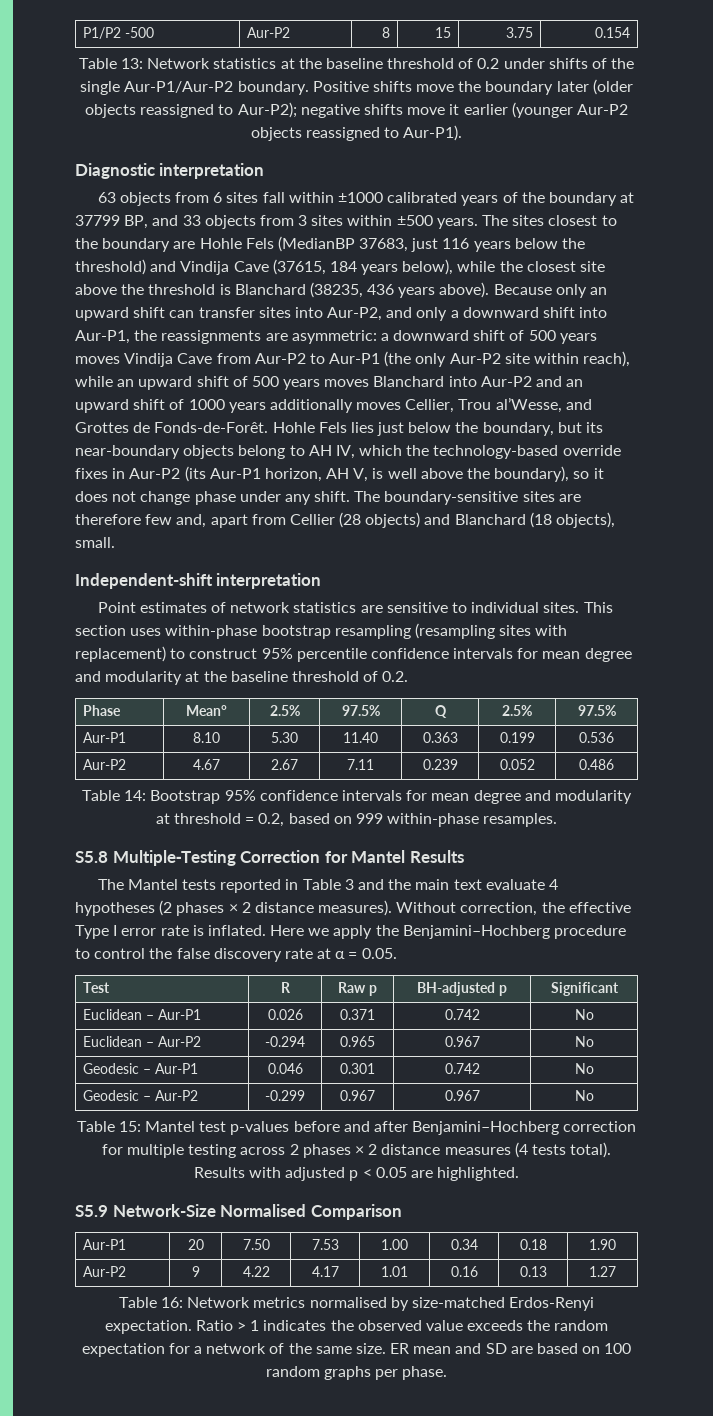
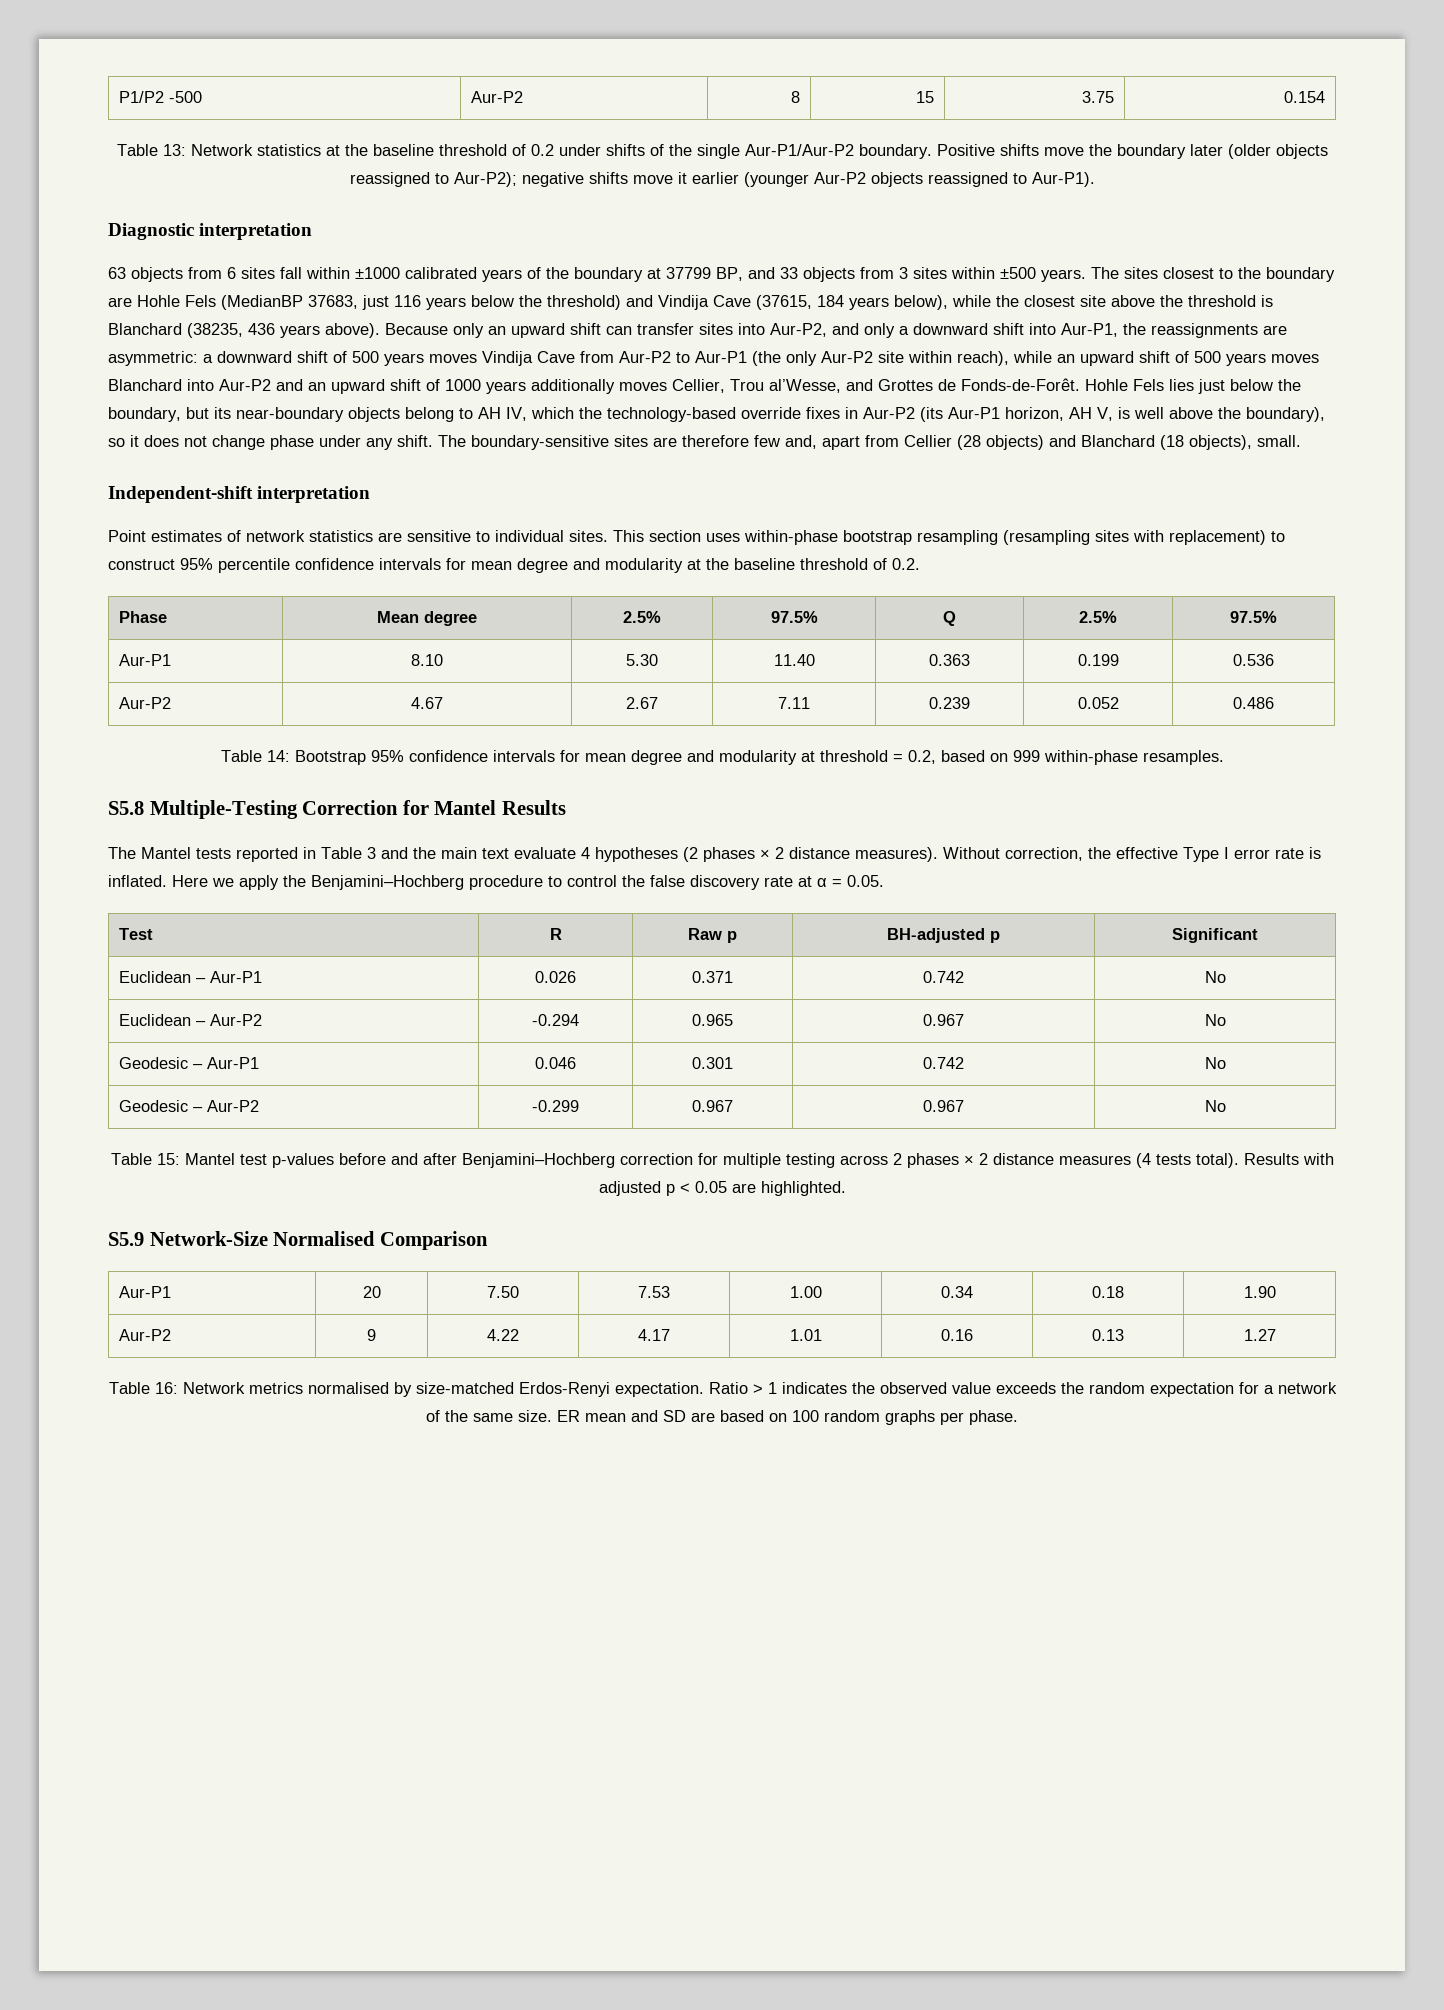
- Phase | Mean° | 2.5% | 97.5% | Q | 2.5% | 97.5%
+ Phase | Mean degree | 2.5% | 97.5% | Q | 2.5% | 97.5%

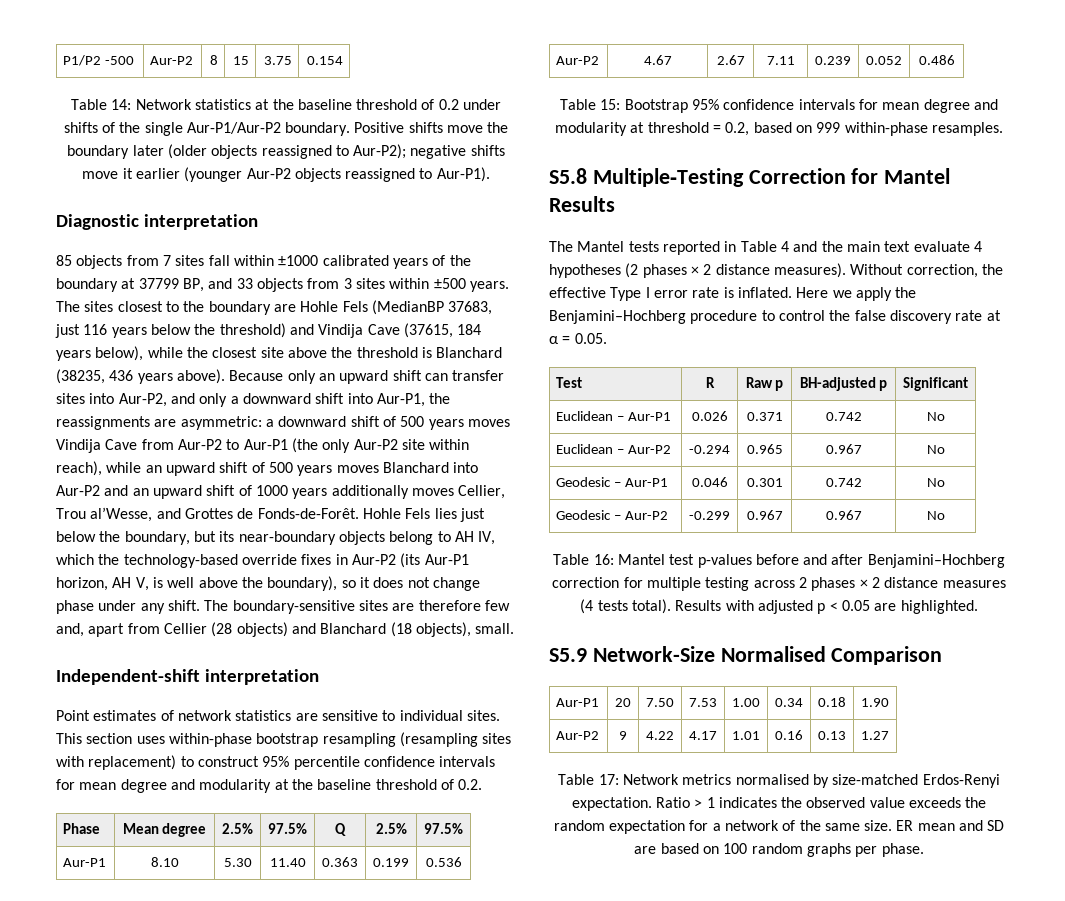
- Table 13: Network statistics at the baseline threshold of 0.2 under shifts of the single Aur-P1/Aur-P2 boundary.
+ Table 14: Network statistics at the baseline threshold of 0.2 under shifts of the single Aur-P1/Aur-P2 boundary.
- 63 objects from 6 sites fall within ±1000 calibrated years of the boundary at 37799 BP, and 33 objects from 3 sites within ±500 years.
+ 85 objects from 7 sites fall within ±1000 calibrated years of the boundary at 37799 BP, and 33 objects from 3 sites within ±500 years.
- Table 14: Bootstrap 95% confidence intervals for mean degree and modularity at threshold = 0.2, based on 999 within-phase resamples.
+ Table 15: Bootstrap 95% confidence intervals for mean degree and modularity at threshold = 0.2, based on 999 within-phase resamples.
- The Mantel tests reported in Table 3 and the main text evaluate 4 hypotheses (2 phases × 2 distance measures).
+ The Mantel tests reported in Table 4 and the main text evaluate 4 hypotheses (2 phases × 2 distance measures).
- Table 15: Mantel test p-values before and after Benjamini–Hochberg correction for multiple testing across 2 phases × 2 distance measures (4 tests total).
+ Table 16: Mantel test p-values before and after Benjamini–Hochberg correction for multiple testing across 2 phases × 2 distance measures (4 tests total).
- Table 16: Network metrics normalised by size-matched Erdos-Renyi expectation.
+ Table 17: Network metrics normalised by size-matched Erdos-Renyi expectation.

